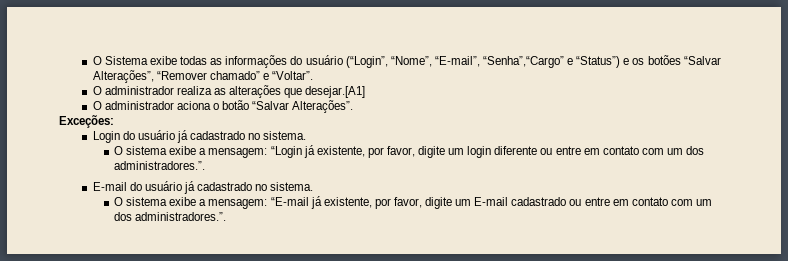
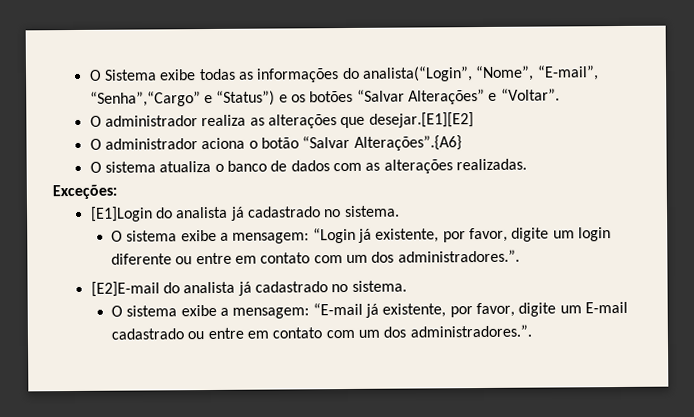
- O Sistema exibe todas as informações do usuário (“Login”, “Nome”, “E-mail”, “Senha”,“Cargo” e “Status”) e os botões “Salvar Alterações”, “Remover chamado” e “Voltar”.
+ O Sistema exibe todas as informações do analista(“Login”, “Nome”, “E-mail”, “Senha”,“Cargo” e “Status”) e os botões “Salvar Alterações” e “Voltar”.
- O administrador realiza as alterações que desejar.[A1]
+ O administrador realiza as alterações que desejar.[E1][E2]
- O administrador aciona o botão “Salvar Alterações”.
+ O administrador aciona o botão “Salvar Alterações”.{A6}
+ O sistema atualiza o banco de dados com as alterações realizadas.
  Exceções:
- Login do usuário já cadastrado no sistema.
+ [E1]Login do analista já cadastrado no sistema.
- E-mail do usuário já cadastrado no sistema.
+ [E2]E-mail do analista já cadastrado no sistema.

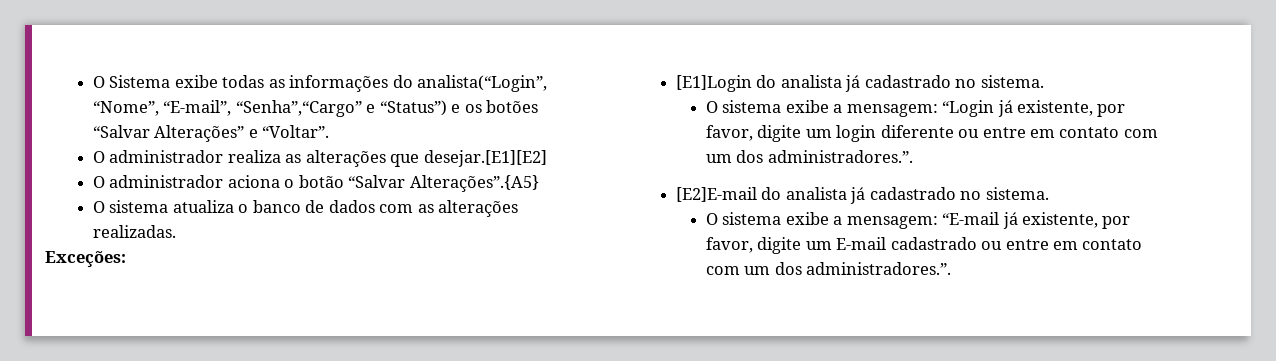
- O administrador aciona o botão “Salvar Alterações”.{A6}
+ O administrador aciona o botão “Salvar Alterações”.{A5}

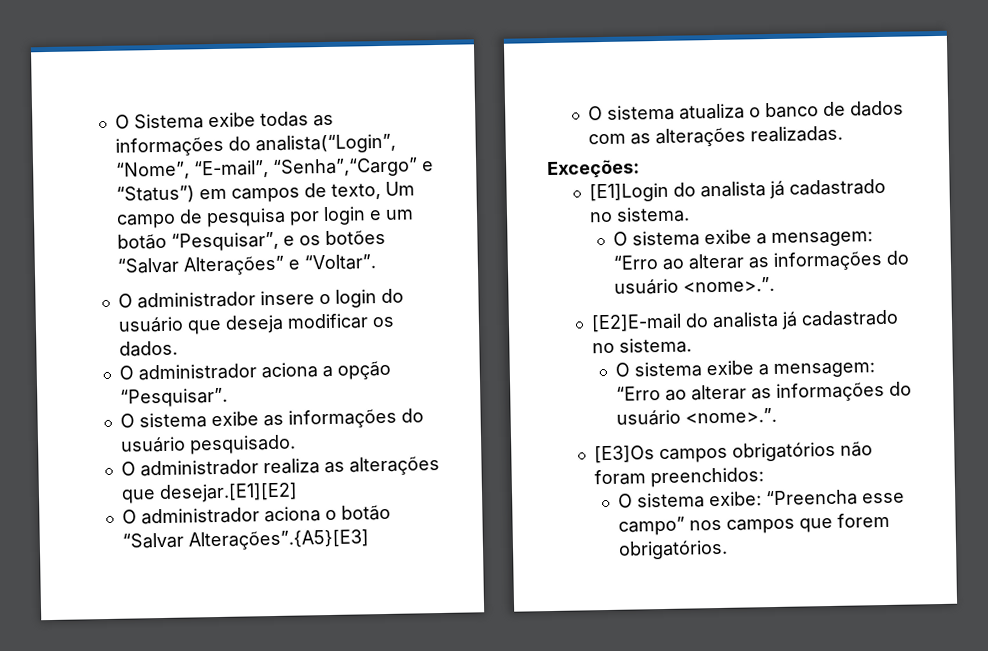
- O Sistema exibe todas as informações do analista(“Login”, “Nome”, “E-mail”, “Senha”,“Cargo” e “Status”) e os botões “Salvar Alterações” e “Voltar”.
+ O Sistema exibe todas as informações do analista(“Login”, “Nome”, “E-mail”, “Senha”,“Cargo” e “Status”) em campos de texto, Um campo de pesquisa por login e um botão “Pesquisar”, e os botões “Salvar Alterações” e “Voltar”.
+ O administrador insere o login do usuário que deseja modificar os dados.
+ O administrador aciona a opção “Pesquisar”.
+ O sistema exibe as informações do usuário pesquisado.
- O administrador aciona o botão “Salvar Alterações”.{A5}
+ O administrador aciona o botão “Salvar Alterações”.{A5}[E3]
  [E1]Login do analista já cadastrado no sistema.
- O sistema exibe a mensagem: “Login já existente, por favor, digite um login diferente ou entre em contato com um dos administradores.”.
+ O sistema exibe a mensagem: “Erro ao alterar as informações do usuário <nome>.”.
  [E2]E-mail do analista já cadastrado no sistema.
- O sistema exibe a mensagem: “E-mail já existente, por favor, digite um E-mail cadastrado ou entre em contato com um dos administradores.”.
+ O sistema exibe a mensagem: “Erro ao alterar as informações do usuário <nome>.”.
+ [E3]Os campos obrigatórios não foram preenchidos:
+ O sistema exibe: “Preencha esse campo” nos campos que forem obrigatórios.

